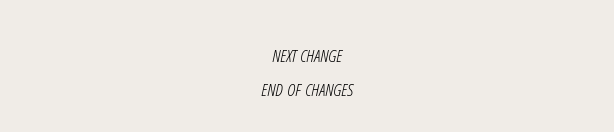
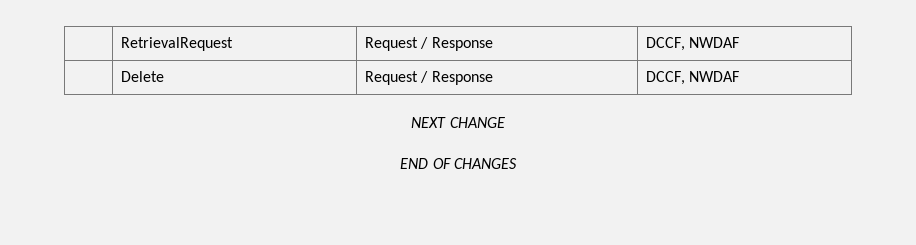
+ | RetrievalRequest | Request / Response | DCCF, NWDAF
+ | Delete | Request / Response | DCCF, NWDAF

